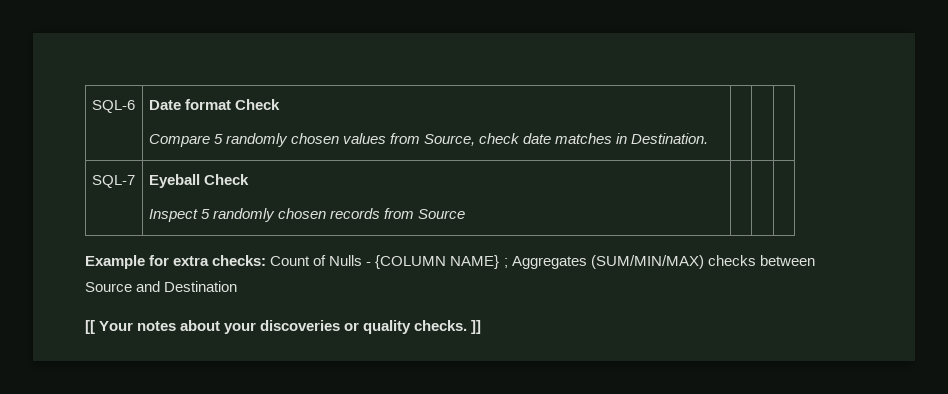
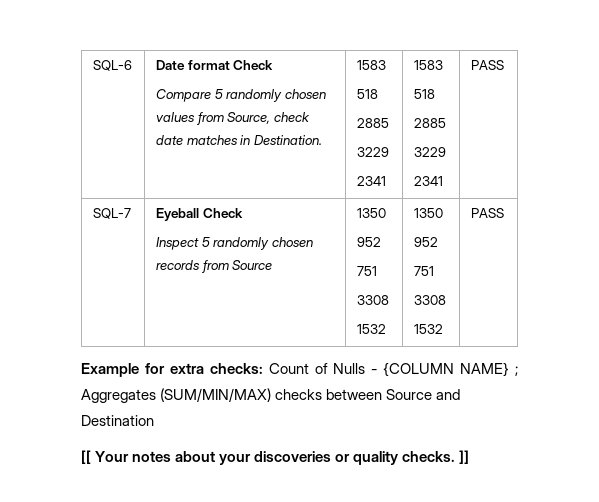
  SQL-6 | Date format Check
- Compare 5 randomly chosen values from Source, check date matches in Destination. | | |
+ Compare 5 randomly chosen values from Source, check date matches in Destination. | 1583
+ 518
+ 2885
+ 3229
+ 2341 | 1583
+ 518
+ 2885
+ 3229
+ 2341 | PASS
  SQL-7 | Eyeball Check
- Inspect 5 randomly chosen records from Source | | |
+ Inspect 5 randomly chosen records from Source | 1350
+ 952
+ 751
+ 3308
+ 1532 | 1350
+ 952
+ 751
+ 3308
+ 1532 | PASS

